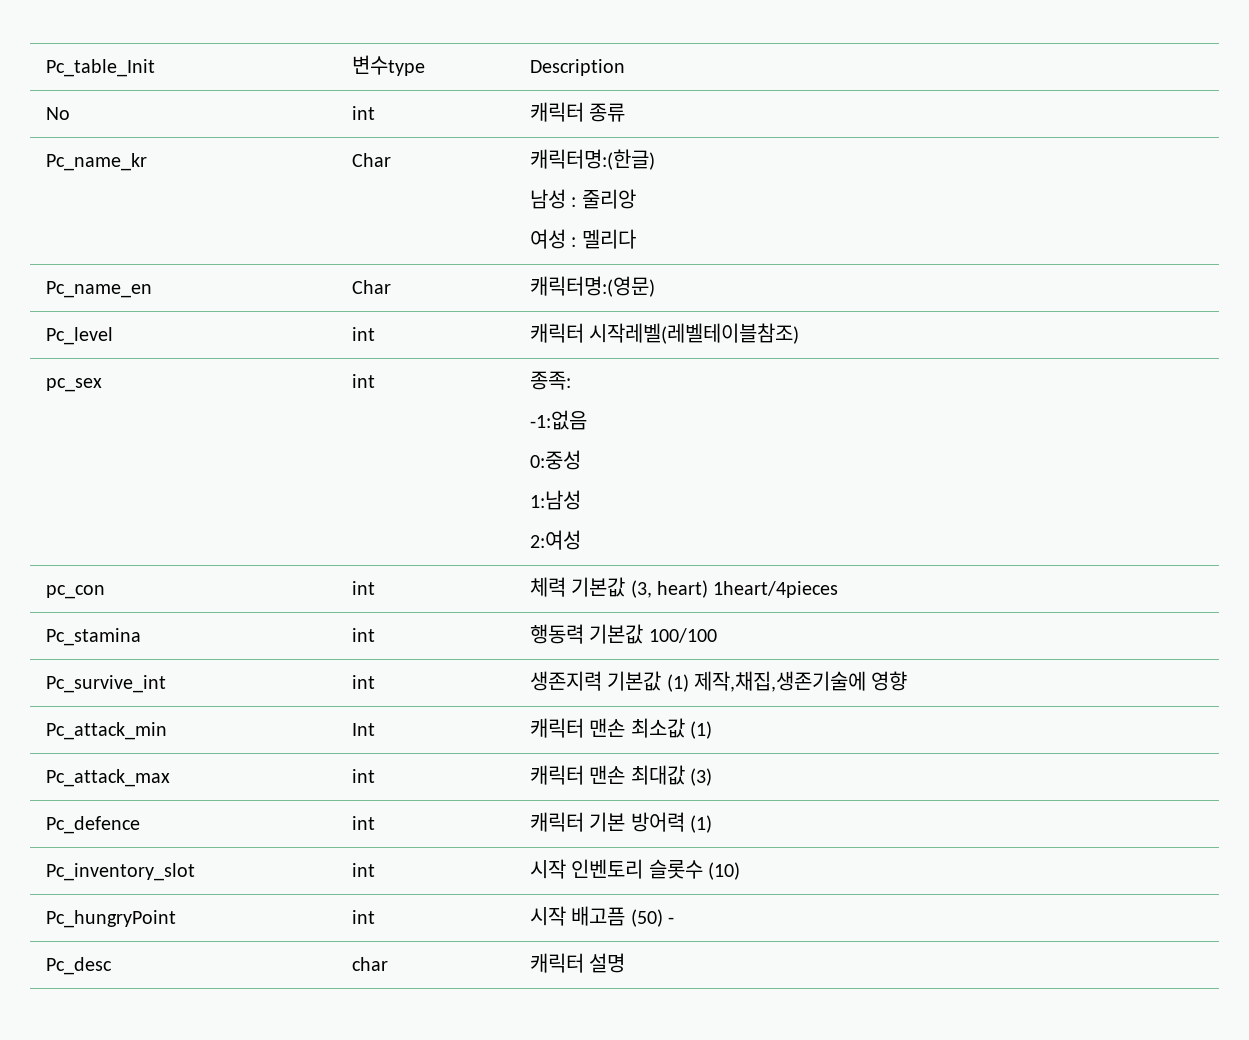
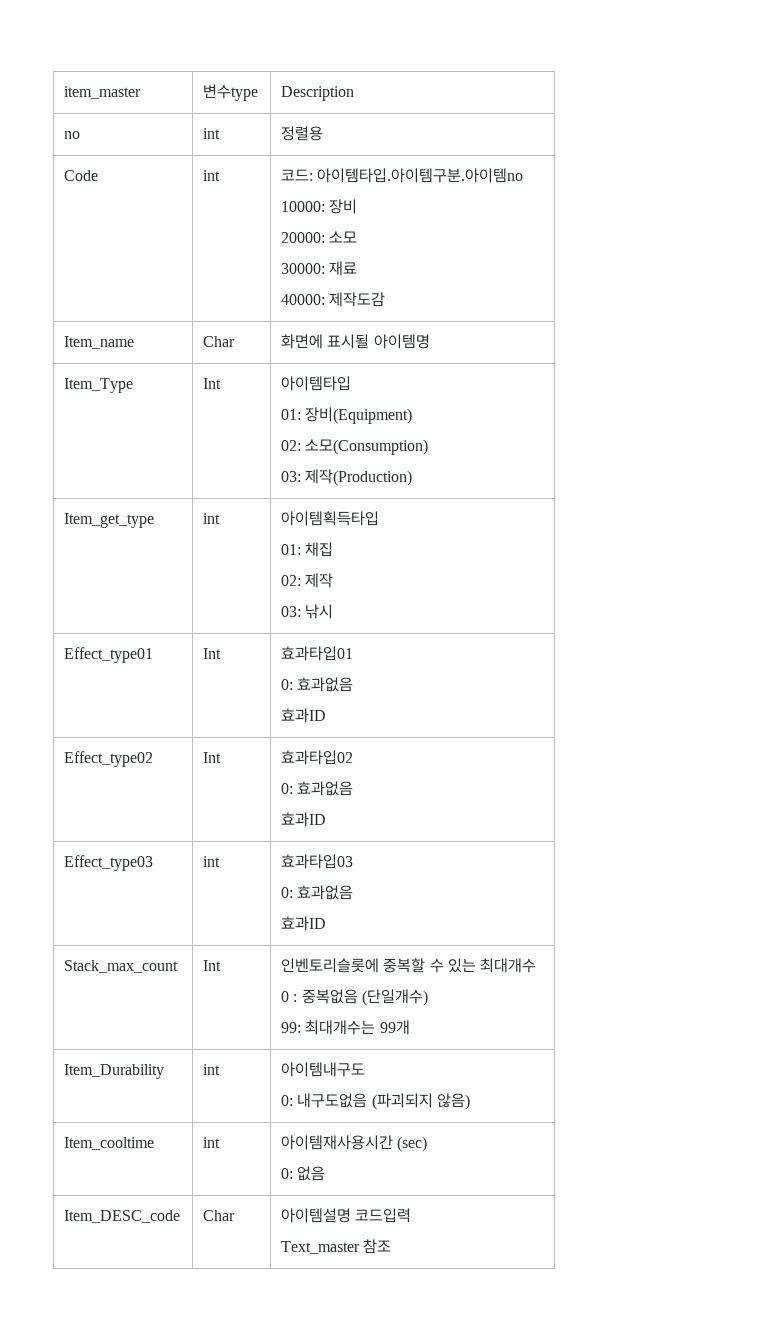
- Pc_table_Init | 변수type | Description
+ item_master | 변수type | Description
- No | int | 캐릭터 종류
- Pc_name_kr | Char | 캐릭터명:(한글)
- 남성 : 줄리앙
- 여성 : 멜리다
- Pc_name_en | Char | 캐릭터명:(영문)
- Pc_level | int | 캐릭터 시작레벨(레벨테이블참조)
- pc_sex | int | 종족:
- -1:없음
- 0:중성
- 1:남성
- 2:여성
- pc_con | int | 체력 기본값 (3, heart) 1heart/4pieces
- Pc_stamina | int | 행동력 기본값 100/100
- Pc_survive_int | int | 생존지력 기본값 (1) 제작,채집,생존기술에 영향
- Pc_attack_min | Int | 캐릭터 맨손 최소값 (1)
- Pc_attack_max | int | 캐릭터 맨손 최대값 (3)
- Pc_defence | int | 캐릭터 기본 방어력 (1)
- Pc_inventory_slot | int | 시작 인벤토리 슬롯수 (10)
- Pc_hungryPoint | int | 시작 배고픔 (50) -
- Pc_desc | char | 캐릭터 설명
+ no | int | 정렬용
+ Code | int | 코드: 아이템타입.아이템구분.아이템no
+ 10000: 장비
+ 20000: 소모
+ 30000: 재료
+ 40000: 제작도감
+ Item_name | Char | 화면에 표시될 아이템명
+ Item_Type | Int | 아이템타입
+ 01: 장비(Equipment)
+ 02: 소모(Consumption)
+ 03: 제작(Production)
+ Item_get_type | int | 아이템획득타입
+ 01: 채집
+ 02: 제작
+ 03: 낚시
+ Effect_type01 | Int | 효과타입01
+ 0: 효과없음
+ 효과ID
+ Effect_type02 | Int | 효과타입02
+ 0: 효과없음
+ 효과ID
+ Effect_type03 | int | 효과타입03
+ 0: 효과없음
+ 효과ID
+ Stack_max_count | Int | 인벤토리슬롯에 중복할 수 있는 최대개수
+ 0 : 중복없음 (단일개수)
+ 99: 최대개수는 99개
+ Item_Durability | int | 아이템내구도
+ 0: 내구도없음 (파괴되지 않음)
+ Item_cooltime | int | 아이템재사용시간 (sec)
+ 0: 없음
+ Item_DESC_code | Char | 아이템설명 코드입력
+ Text_master 참조

